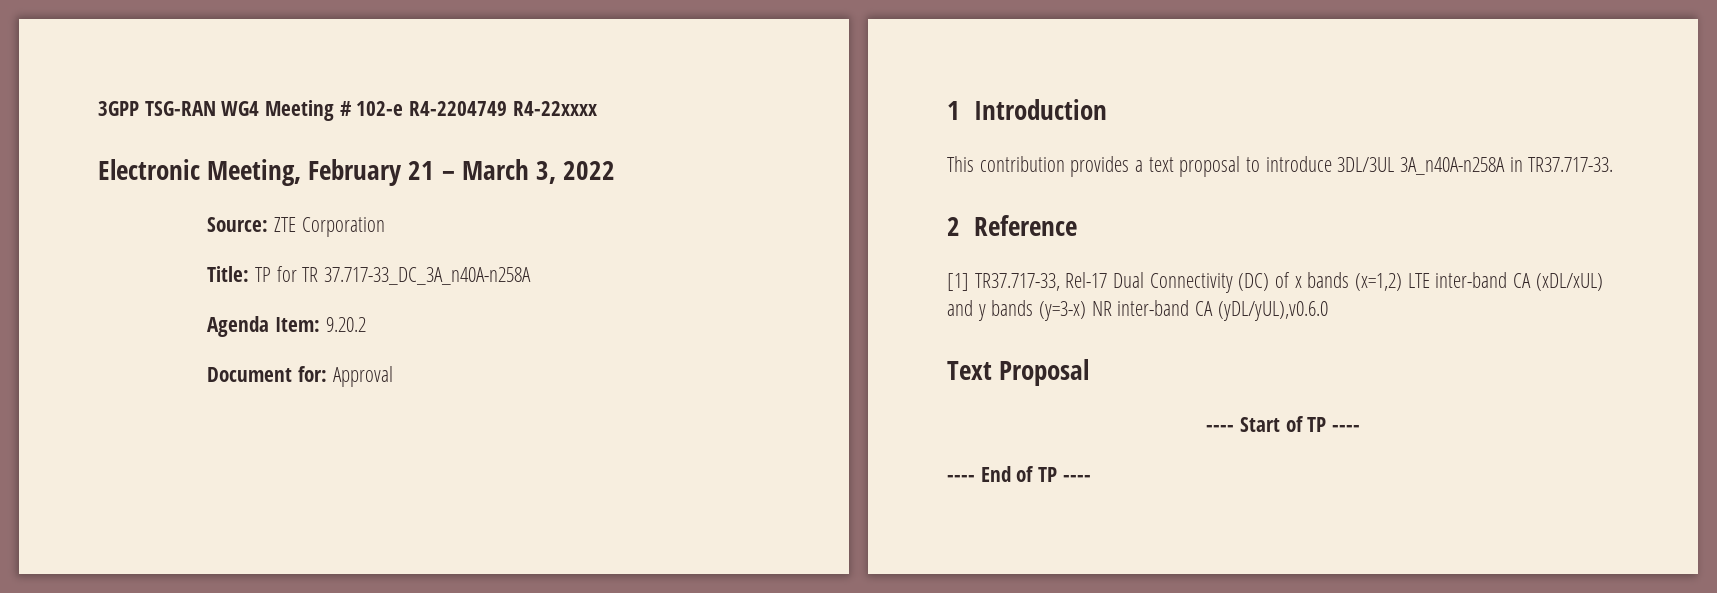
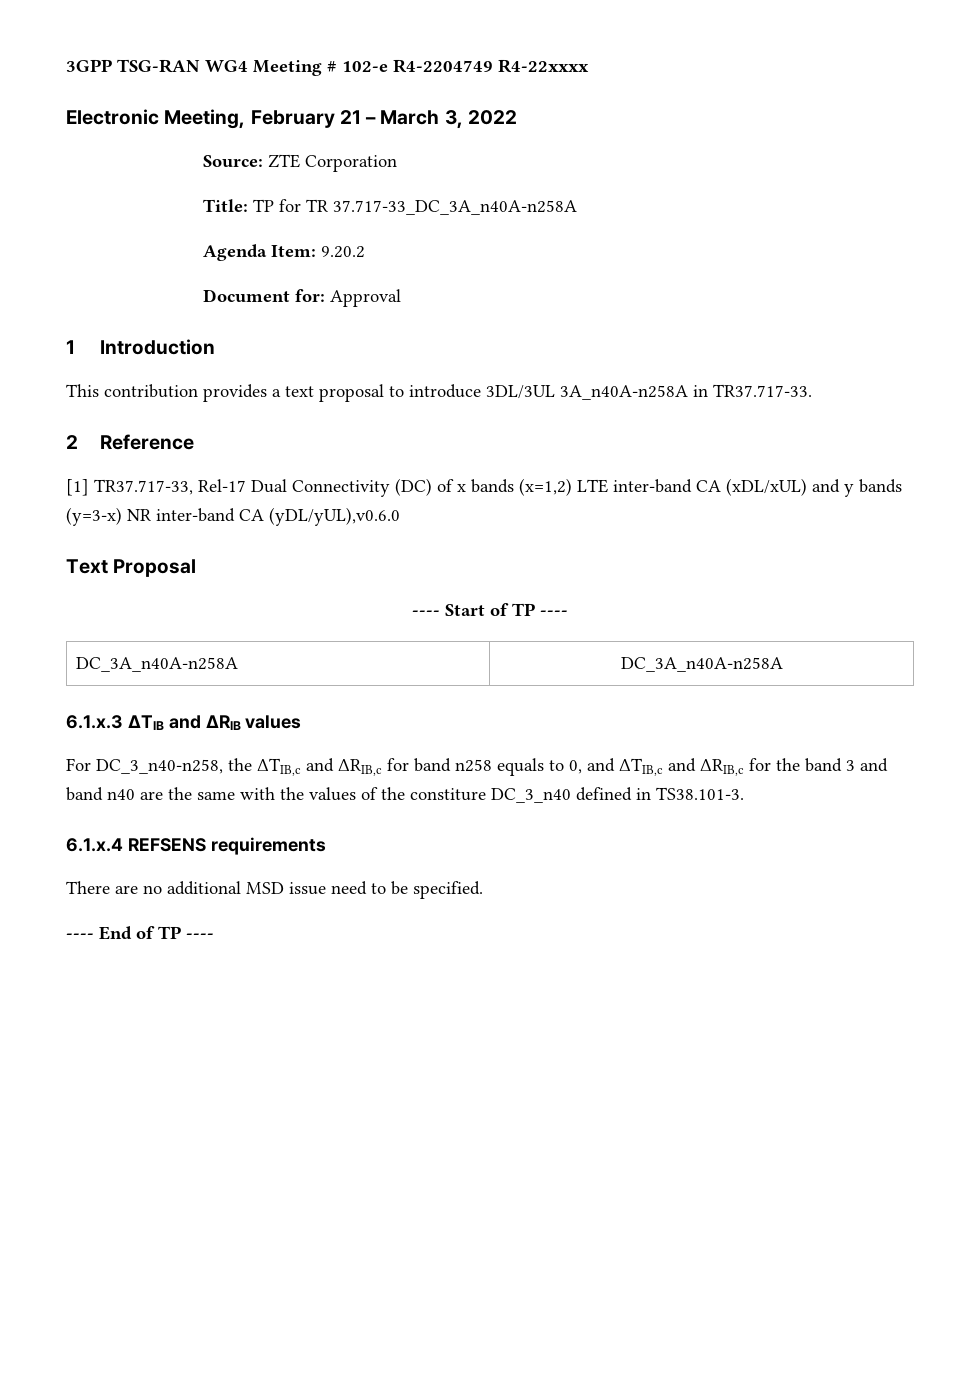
+ DC_3A_n40A-n258A | DC_3A_n40A-n258A
+ 6.1.x.3 ∆TIB and ∆RIB values
+ For DC_3_n40-n258, the ΔTIB,c and ΔRIB,c for band n258 equals to 0, and ΔTIB,c and ΔRIB,c for the band 3 and band n40 are the same with the values of the constiture DC_3_n40 defined in TS38.101-3.
+ 6.1.x.4 REFSENS requirements
+ There are no additional MSD issue need to be specified.

